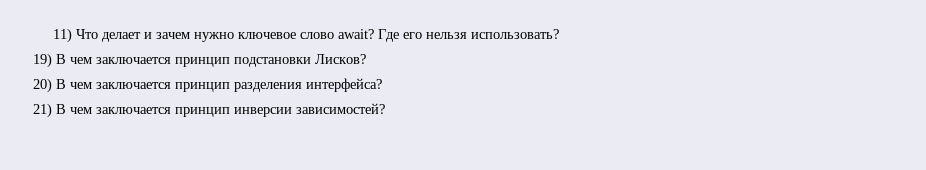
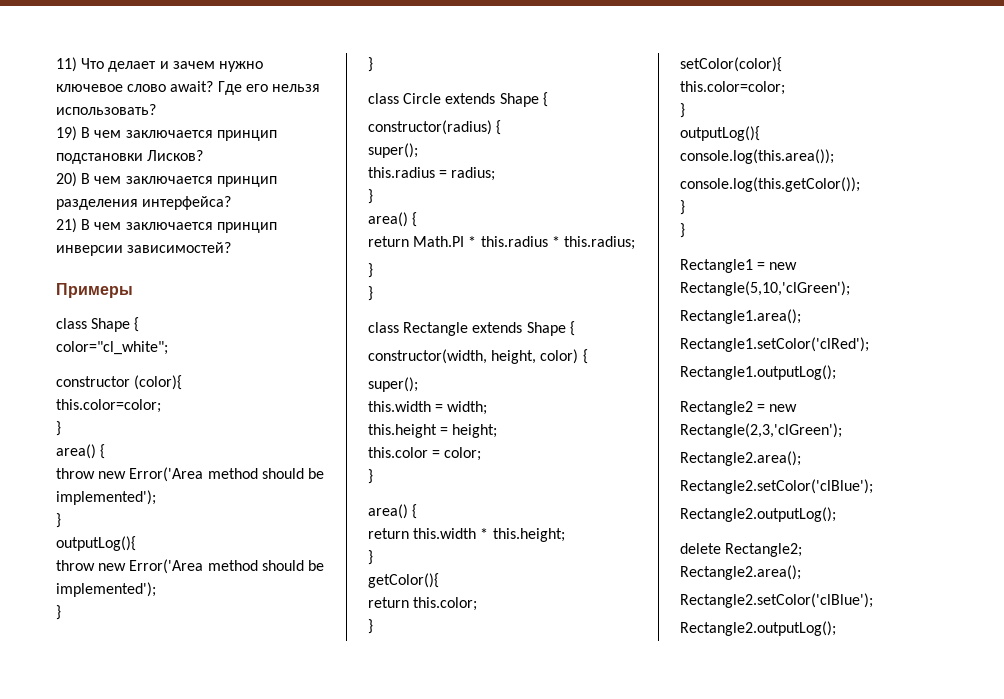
+ Примеры
+ class Shape {
+ color="cl_white";
+ constructor (color){
+ this.color=color;
+ }
+ area() {
+ throw new Error('Area method should be implemented');
+ }
+ outputLog(){
+ throw new Error('Area method should be implemented');
+ }
+ }
+ class Circle extends Shape {
+ constructor(radius) {
+ super();
+ this.radius = radius;
+ }
+ area() {
+ return Math.PI * this.radius * this.radius;
+ }
+ }
+ class Rectangle extends Shape {
+ constructor(width, height, color) {
+ super();
+ this.width = width;
+ this.height = height;
+ this.color = color;
+ }
+ area() {
+ return this.width * this.height;
+ }
+ getColor(){
+ return this.color;
+ }
+ setColor(color){
+ this.color=color;
+ }
+ outputLog(){
+ console.log(this.area());
+ console.log(this.getColor());
+ }
+ }
+ Rectangle1 = new Rectangle(5,10,'clGreen');
+ Rectangle1.area();
+ Rectangle1.setColor('clRed');
+ Rectangle1.outputLog();
+ Rectangle2 = new Rectangle(2,3,'clGreen');
+ Rectangle2.area();
+ Rectangle2.setColor('clBlue');
+ Rectangle2.outputLog();
+ delete Rectangle2;
+ Rectangle2.area();
+ Rectangle2.setColor('clBlue');
+ Rectangle2.outputLog();

